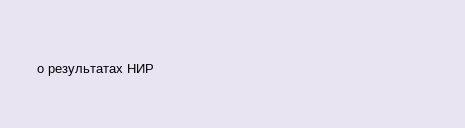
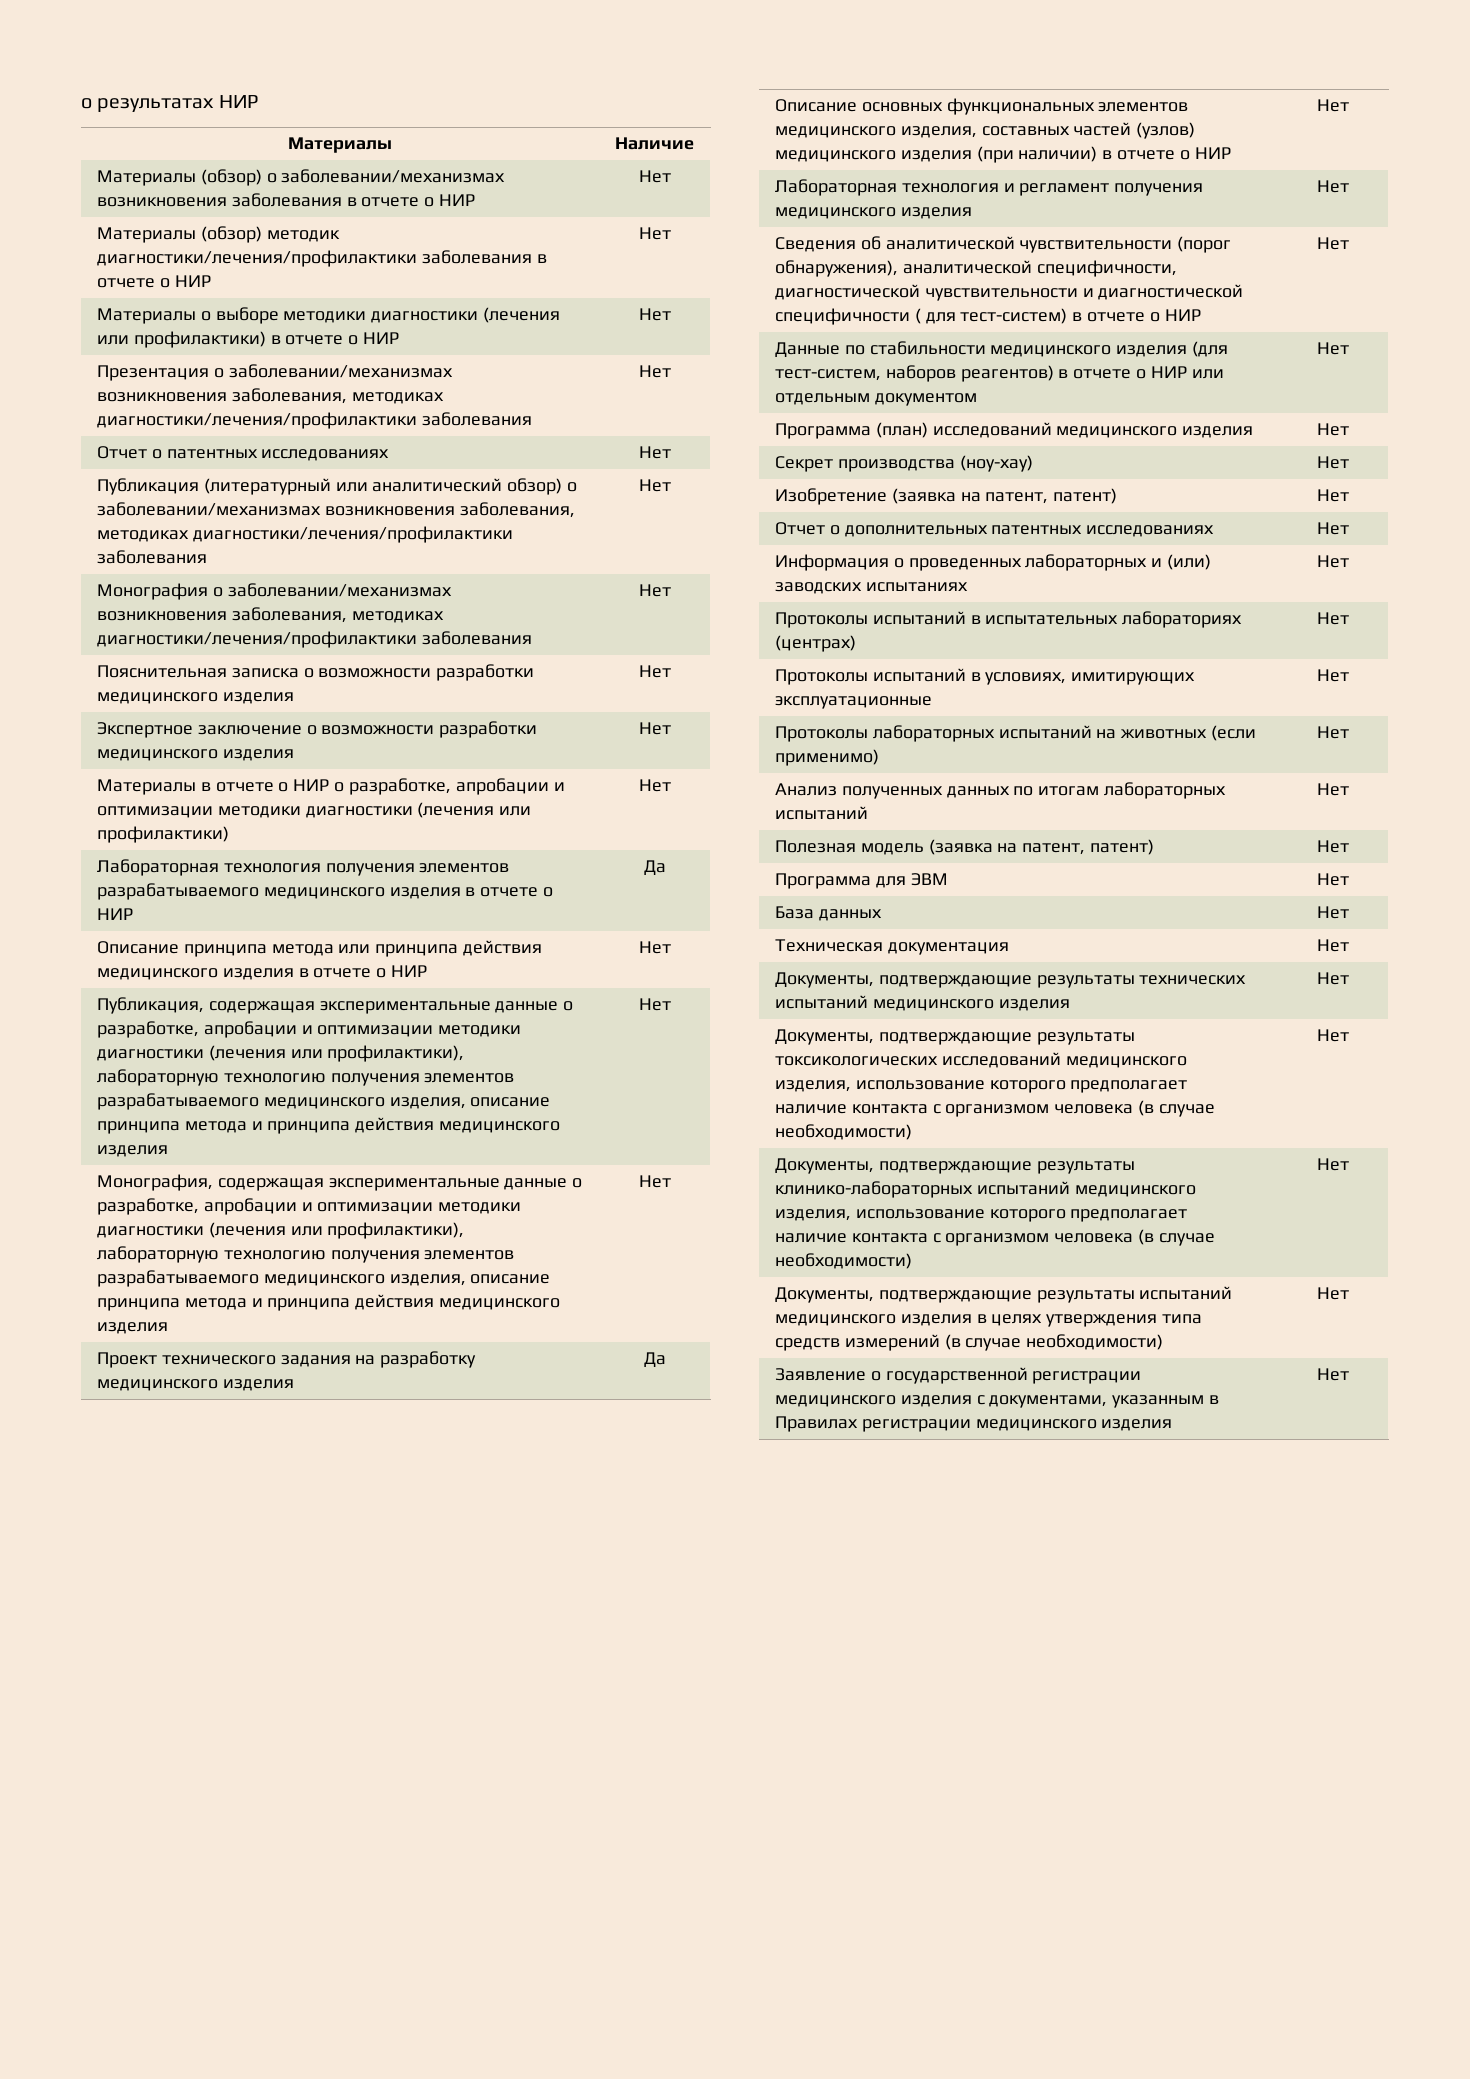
+ Материалы | Наличие
+ Материалы (обзор) о заболевании/механизмах возникновения заболевания в отчете о НИР | Нет
+ Материалы (обзор) методик диагностики/лечения/профилактики заболевания в отчете о НИР | Нет
+ Материалы о выборе методики диагностики (лечения или профилактики) в отчете о НИР | Нет
+ Презентация о заболевании/механизмах возникновения заболевания, методиках диагностики/лечения/профилактики заболевания | Нет
+ Отчет о патентных исследованиях | Нет
+ Публикация (литературный или аналитический обзор) о заболевании/механизмах возникновения заболевания, методиках диагностики/лечения/профилактики заболевания | Нет
+ Монография о заболевании/механизмах возникновения заболевания, методиках диагностики/лечения/профилактики заболевания | Нет
+ Пояснительная записка о возможности разработки медицинского изделия | Нет
+ Экспертное заключение о возможности разработки медицинского изделия | Нет
+ Материалы в отчете о НИР о разработке, апробации и оптимизации методики диагностики (лечения или профилактики) | Нет
+ Лабораторная технология получения элементов разрабатываемого медицинского изделия в отчете о НИР | Да
+ Описание принципа метода или принципа действия медицинского изделия в отчете о НИР | Нет
+ Публикация, содержащая экспериментальные данные о разработке, апробации и оптимизации методики диагностики (лечения или профилактики), лабораторную технологию получения элементов разрабатываемого медицинского изделия, описание принципа метода и принципа действия медицинского изделия | Нет
+ Монография, содержащая экспериментальные данные о разработке, апробации и оптимизации методики диагностики (лечения или профилактики), лабораторную технологию получения элементов разрабатываемого медицинского изделия, описание принципа метода и принципа действия медицинского изделия | Нет
+ Проект технического задания на разработку медицинского изделия | Да
+ Описание основных функциональных элементов медицинского изделия, составных частей (узлов) медицинского изделия (при наличии) в отчете о НИР | Нет
+ Лабораторная технология и регламент получения медицинского изделия | Нет
+ Сведения об аналитической чувствительности (порог обнаружения), аналитической специфичности, диагностической чувствительности и диагностической специфичности ( для тест-систем) в отчете о НИР | Нет
+ Данные по стабильности медицинского изделия (для тест-систем, наборов реагентов) в отчете о НИР или отдельным документом | Нет
+ Программа (план) исследований медицинского изделия | Нет
+ Секрет производства (ноу-хау) | Нет
+ Изобретение (заявка на патент, патент) | Нет
+ Отчет о дополнительных патентных исследованиях | Нет
+ Информация о проведенных лабораторных и (или) заводских испытаниях | Нет
+ Протоколы испытаний в испытательных лабораториях (центрах) | Нет
+ Протоколы испытаний в условиях, имитирующих эксплуатационные | Нет
+ Протоколы лабораторных испытаний на животных (если применимо) | Нет
+ Анализ полученных данных по итогам лабораторных испытаний | Нет
+ Полезная модель (заявка на патент, патент) | Нет
+ Программа для ЭВМ | Нет
+ База данных | Нет
+ Техническая документация | Нет
+ Документы, подтверждающие результаты технических испытаний медицинского изделия | Нет
+ Документы, подтверждающие результаты токсикологических исследований медицинского изделия, использование которого предполагает наличие контакта с организмом человека (в случае необходимости) | Нет
+ Документы, подтверждающие результаты клинико-лабораторных испытаний медицинского изделия, использование которого предполагает наличие контакта с организмом человека (в случае необходимости) | Нет
+ Документы, подтверждающие результаты испытаний медицинского изделия в целях утверждения типа средств измерений (в случае необходимости) | Нет
+ Заявление о государственной регистрации медицинского изделия с документами, указанным в Правилах регистрации медицинского изделия | Нет

